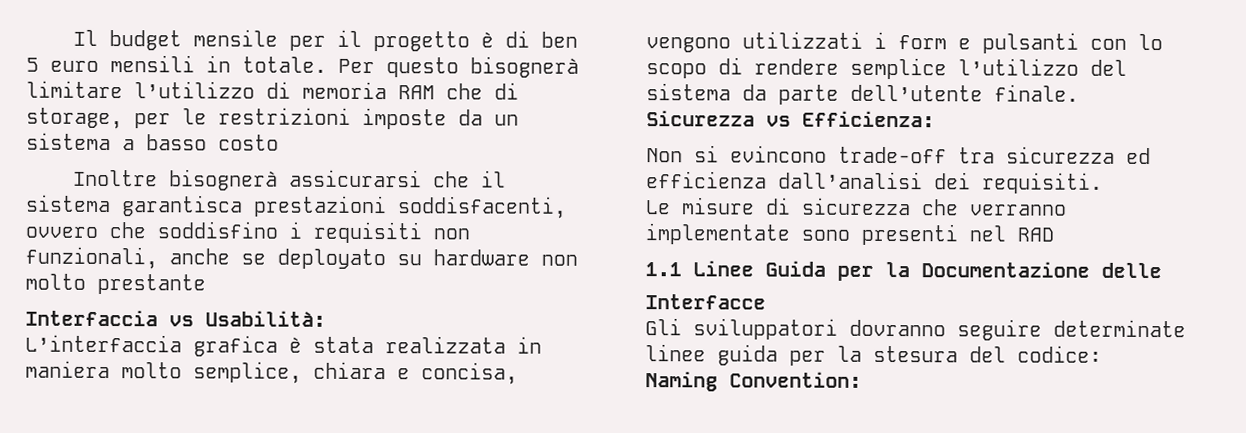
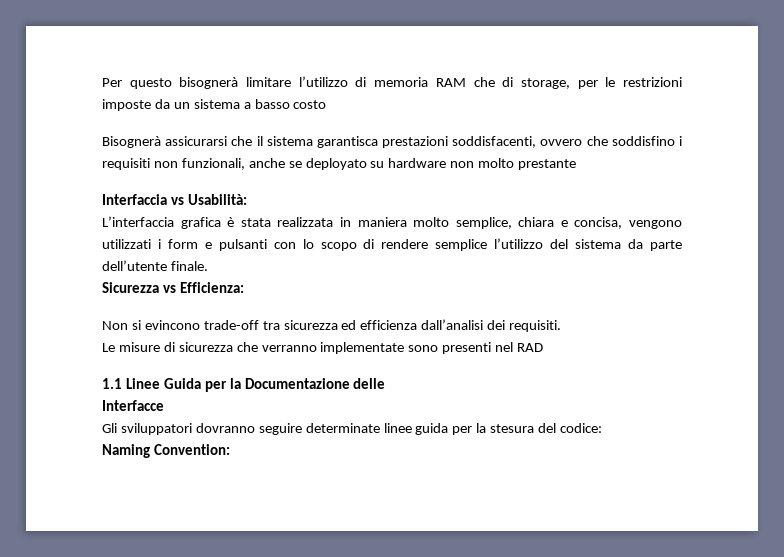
- Il budget mensile per il progetto è di ben 5 euro mensili in totale.
- Inoltre bisognerà assicurarsi che il sistema garantisca prestazioni soddisfacenti, ovvero che soddisfino i requisiti non funzionali, anche se deployato su hardware non molto prestante
+ Bisognerà assicurarsi che il sistema garantisca prestazioni soddisfacenti, ovvero che soddisfino i requisiti non funzionali, anche se deployato su hardware non molto prestante

